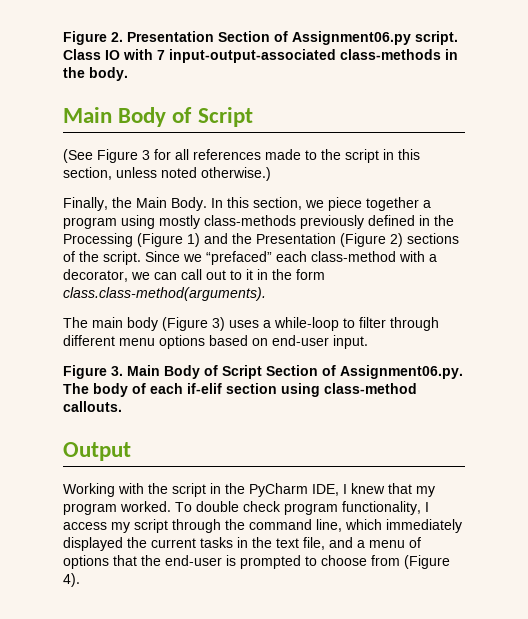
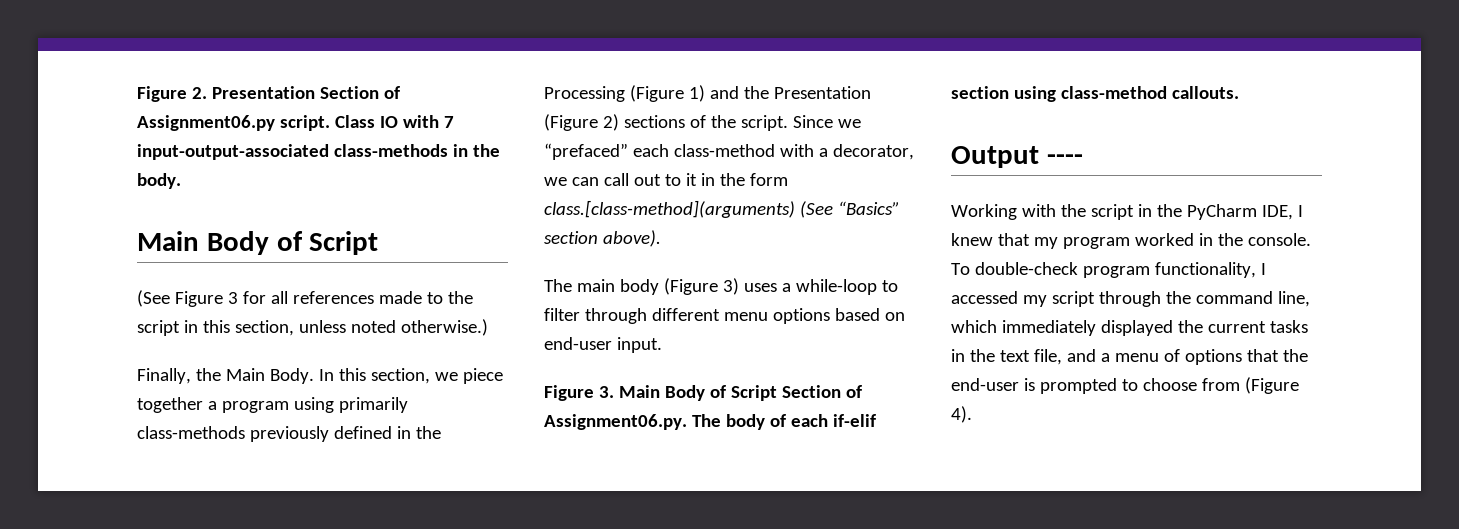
- In this section, we piece together a program using mostly class-methods previously defined in the Processing (Figure 1) and the Presentation (Figure 2) sections of the script.
+ In this section, we piece together a program using primarily class-methods previously defined in the Processing (Figure 1) and the Presentation (Figure 2) sections of the script.
- Since we “prefaced” each class-method with a decorator, we can call out to it in the form class.class-method(arguments).
+ Since we “prefaced” each class-method with a decorator, we can call out to it in the form class.[class-method](arguments) (See “Basics” section above).
- Output
+ Output ----
- Working with the script in the PyCharm IDE, I knew that my program worked. To double check program functionality, I access my script through the command line, which immediately displayed the current tasks in the text file, and a menu of options that the end-user is prompted to choose from (Figure 4).
+ Working with the script in the PyCharm IDE, I knew that my program worked in the console. To double-check program functionality, I accessed my script through the command line, which immediately displayed the current tasks in the text file, and a menu of options that the end-user is prompted to choose from (Figure 4).

